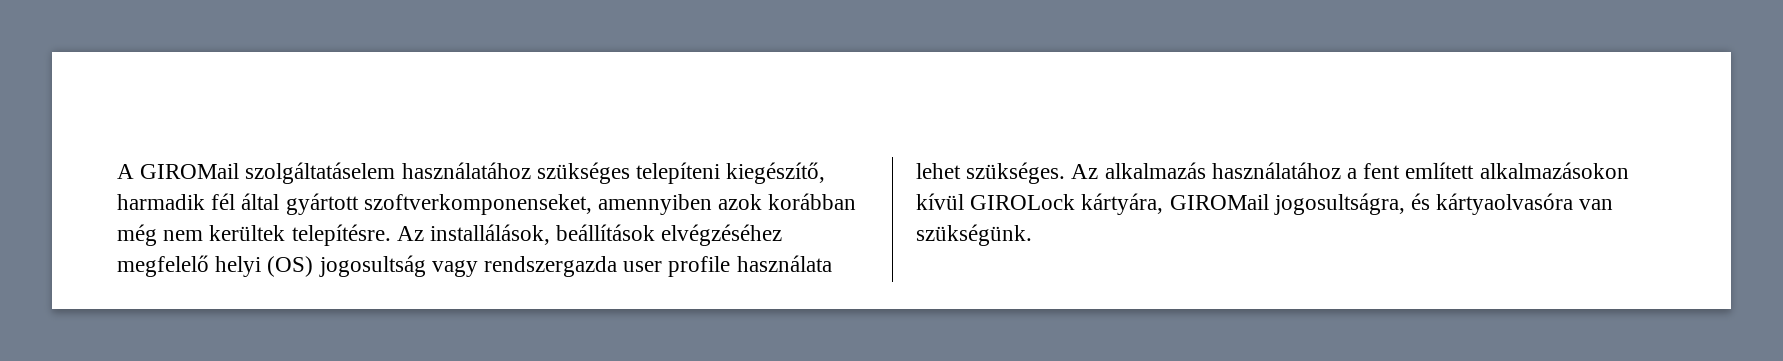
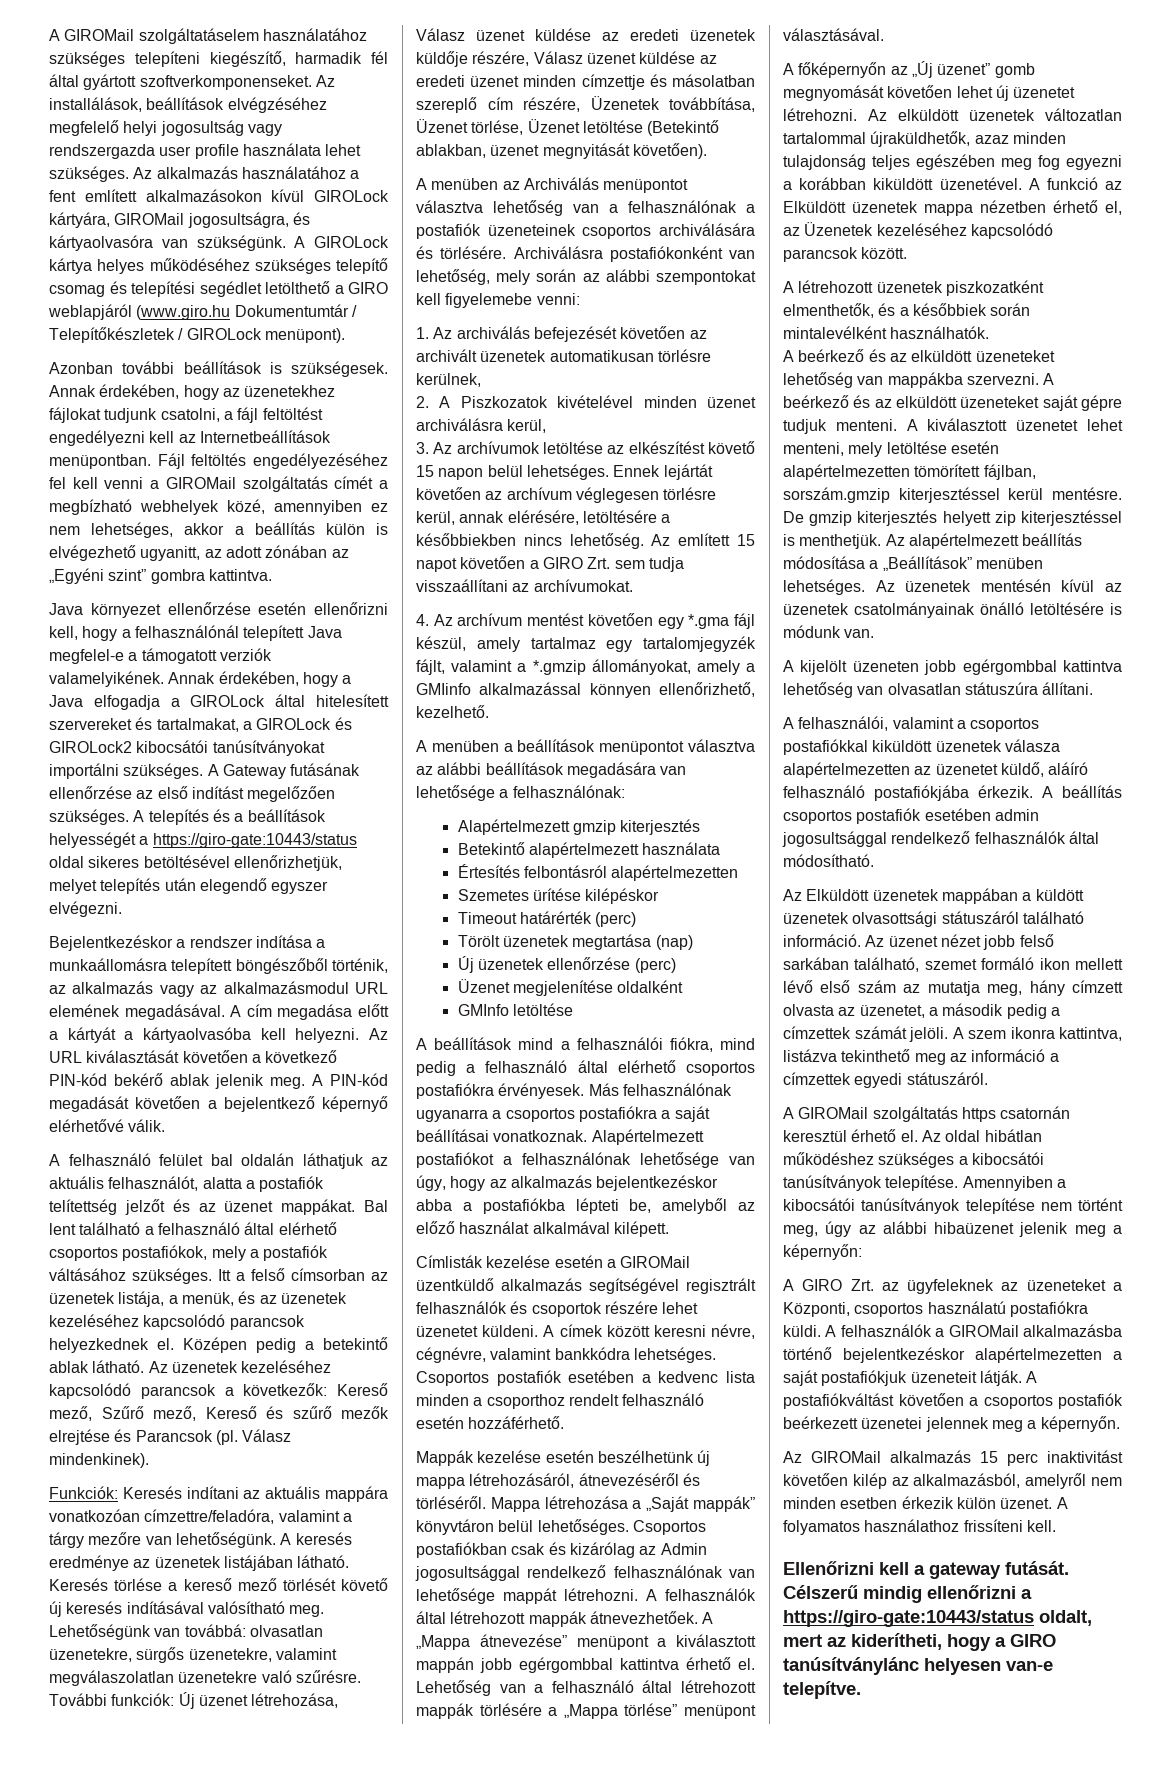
- A GIROMail szolgáltatáselem használatához szükséges telepíteni kiegészítő, harmadik fél által gyártott szoftverkomponenseket, amennyiben azok korábban még nem kerültek telepítésre.
+ A GIROMail szolgáltatáselem használatához szükséges telepíteni kiegészítő, harmadik fél által gyártott szoftverkomponenseket.
- Az installálások, beállítások elvégzéséhez megfelelő helyi (OS) jogosultság vagy rendszergazda user profile használata lehet szükséges.
+ Az installálások, beállítások elvégzéséhez megfelelő helyi jogosultság vagy rendszergazda user profile használata lehet szükséges.
+ A GIROLock kártya helyes működéséhez szükséges telepítő csomag és telepítési segédlet letölthető a GIRO weblapjáról (www.giro.hu Dokumentumtár / Telepítőkészletek / GIROLock menüpont).
+ Azonban további beállítások is szükségesek. Annak érdekében, hogy az üzenetekhez fájlokat tudjunk csatolni, a fájl feltöltést engedélyezni kell az Internetbeállítások menüpontban. Fájl feltöltés engedélyezéséhez fel kell venni a GIROMail szolgáltatás címét a megbízható webhelyek közé, amennyiben ez nem lehetséges, akkor a beállítás külön is elvégezhető ugyanitt, az adott zónában az „Egyéni szint” gombra kattintva.
+ Java környezet ellenőrzése esetén ellenőrizni kell, hogy a felhasználónál telepített Java megfelel-e a támogatott verziók valamelyikének. Annak érdekében, hogy a Java elfogadja a GIROLock által hitelesített szervereket és tartalmakat, a GIROLock és GIROLock2 kibocsátói tanúsítványokat importálni szükséges. A Gateway futásának ellenőrzése az első indítást megelőzően szükséges. A telepítés és a beállítások helyességét a https://giro-gate:10443/status oldal sikeres betöltésével ellenőrizhetjük, melyet telepítés után elegendő egyszer elvégezni.
+ Bejelentkezéskor a rendszer indítása a munkaállomásra telepített böngészőből történik, az alkalmazás vagy az alkalmazásmodul URL elemének megadásával. A cím megadása előtt a kártyát a kártyaolvasóba kell helyezni. Az URL kiválasztását követően a következő PIN-kód bekérő ablak jelenik meg. A PIN-kód megadását követően a bejelentkező képernyő elérhetővé válik.
+ A felhasználó felület bal oldalán láthatjuk az aktuális felhasználót, alatta a postafiók telítettség jelzőt és az üzenet mappákat. Bal lent található a felhasználó által elérhető csoportos postafiókok, mely a postafiók váltásához szükséges. Itt a felső címsorban az üzenetek listája, a menük, és az üzenetek kezeléséhez kapcsolódó parancsok helyezkednek el. Középen pedig a betekintő ablak látható. Az üzenetek kezeléséhez kapcsolódó parancsok a következők: Kereső mező, Szűrő mező, Kereső és szűrő mezők elrejtése és Parancsok (pl. Válasz mindenkinek).
+ Funkciók: Keresés indítani az aktuális mappára vonatkozóan címzettre/feladóra, valamint a tárgy mezőre van lehetőségünk. A keresés eredménye az üzenetek listájában látható. Keresés törlése a kereső mező törlését követő új keresés indításával valósítható meg. Lehetőségünk van továbbá: olvasatlan üzenetekre, sürgős üzenetekre, valamint megválaszolatlan üzenetekre való szűrésre. További funkciók: Új üzenet létrehozása, Válasz üzenet küldése az eredeti üzenetek küldője részére, Válasz üzenet küldése az eredeti üzenet minden címzettje és másolatban szereplő cím részére, Üzenetek továbbítása, Üzenet törlése, Üzenet letöltése (Betekintő ablakban, üzenet megnyitását követően).
+ A menüben az Archiválás menüpontot választva lehetőség van a felhasználónak a postafiók üzeneteinek csoportos archiválására és törlésére. Archiválásra postafiókonként van lehetőség, mely során az alábbi szempontokat kell figyelemebe venni:
+ 1. Az archiválás befejezését követően az archivált üzenetek automatikusan törlésre kerülnek,
+ 2. A Piszkozatok kivételével minden üzenet archiválásra kerül,
+ 3. Az archívumok letöltése az elkészítést követő 15 napon belül lehetséges. Ennek lejártát követően az archívum véglegesen törlésre kerül, annak elérésére, letöltésére a későbbiekben nincs lehetőség. Az említett 15 napot követően a GIRO Zrt. sem tudja visszaállítani az archívumokat.
+ 4. Az archívum mentést követően egy *.gma fájl készül, amely tartalmaz egy tartalomjegyzék fájlt, valamint a *.gmzip állományokat, amely a GMIinfo alkalmazással könnyen ellenőrizhető, kezelhető.
+ A menüben a beállítások menüpontot választva az alábbi beállítások megadására van lehetősége a felhasználónak:
+ Alapértelmezett gmzip kiterjesztés
+ Betekintő alapértelmezett használata
+ Értesítés felbontásról alapértelmezetten
+ Szemetes ürítése kilépéskor
+ Timeout határérték (perc)
+ Törölt üzenetek megtartása (nap)
+ Új üzenetek ellenőrzése (perc)
+ Üzenet megjelenítése oldalként
+ GMInfo letöltése
+ A beállítások mind a felhasználói fiókra, mind pedig a felhasználó által elérhető csoportos postafiókra érvényesek. Más felhasználónak ugyanarra a csoportos postafiókra a saját beállításai vonatkoznak. Alapértelmezett postafiókot a felhasználónak lehetősége van úgy, hogy az alkalmazás bejelentkezéskor abba a postafiókba lépteti be, amelyből az előző használat alkalmával kilépett.
+ Címlisták kezelése esetén a GIROMail üzentküldő alkalmazás segítségével regisztrált felhasználók és csoportok részére lehet üzenetet küldeni. A címek között keresni névre, cégnévre, valamint bankkódra lehetséges. Csoportos postafiók esetében a kedvenc lista minden a csoporthoz rendelt felhasználó esetén hozzáférhető.
+ Mappák kezelése esetén beszélhetünk új mappa létrehozásáról, átnevezéséről és törléséről. Mappa létrehozása a „Saját mappák” könyvtáron belül lehetőséges. Csoportos postafiókban csak és kizárólag az Admin jogosultsággal rendelkező felhasználónak van lehetősége mappát létrehozni. A felhasználók által létrehozott mappák átnevezhetőek. A „Mappa átnevezése” menüpont a kiválasztott mappán jobb egérgombbal kattintva érhető el. Lehetőség van a felhasználó által létrehozott mappák törlésére a „Mappa törlése” menüpont választásával.
+ A főképernyőn az „Új üzenet” gomb megnyomását követően lehet új üzenetet létrehozni. Az elküldött üzenetek változatlan tartalommal újraküldhetők, azaz minden tulajdonság teljes egészében meg fog egyezni a korábban kiküldött üzenetével. A funkció az Elküldött üzenetek mappa nézetben érhető el, az Üzenetek kezeléséhez kapcsolódó parancsok között.
+ A létrehozott üzenetek piszkozatként elmenthetők, és a későbbiek során mintalevélként használhatók.
+ A beérkező és az elküldött üzeneteket lehetőség van mappákba szervezni. A beérkező és az elküldött üzeneteket saját gépre tudjuk menteni. A kiválasztott üzenetet lehet menteni, mely letöltése esetén alapértelmezetten tömörített fájlban, sorszám.gmzip kiterjesztéssel kerül mentésre. De gmzip kiterjesztés helyett zip kiterjesztéssel is menthetjük. Az alapértelmezett beállítás módosítása a „Beállítások” menüben lehetséges. Az üzenetek mentésén kívül az üzenetek csatolmányainak önálló letöltésére is módunk van.
+ A kijelölt üzeneten jobb egérgombbal kattintva lehetőség van olvasatlan státuszúra állítani.
+ A felhasználói, valamint a csoportos postafiókkal kiküldött üzenetek válasza alapértelmezetten az üzenetet küldő, aláíró felhasználó postafiókjába érkezik. A beállítás csoportos postafiók esetében admin jogosultsággal rendelkező felhasználók által módosítható.
+ Az Elküldött üzenetek mappában a küldött üzenetek olvasottsági státuszáról található információ. Az üzenet nézet jobb felső sarkában található, szemet formáló ikon mellett lévő első szám az mutatja meg, hány címzett olvasta az üzenetet, a második pedig a címzettek számát jelöli. A szem ikonra kattintva, listázva tekinthető meg az információ a címzettek egyedi státuszáról.
+ A GIROMail szolgáltatás https csatornán keresztül érhető el. Az oldal hibátlan működéshez szükséges a kibocsátói tanúsítványok telepítése. Amennyiben a kibocsátói tanúsítványok telepítése nem történt meg, úgy az alábbi hibaüzenet jelenik meg a képernyőn:
+ A GIRO Zrt. az ügyfeleknek az üzeneteket a Központi, csoportos használatú postafiókra küldi. A felhasználók a GIROMail alkalmazásba történő bejelentkezéskor alapértelmezetten a saját postafiókjuk üzeneteit látják. A postafiókváltást követően a csoportos postafiók beérkezett üzenetei jelennek meg a képernyőn.
+ Az GIROMail alkalmazás 15 perc inaktivitást követően kilép az alkalmazásból, amelyről nem minden esetben érkezik külön üzenet. A folyamatos használathoz frissíteni kell.
+ Ellenőrizni kell a gateway futását. Célszerű mindig ellenőrizni a https://giro-gate:10443/status oldalt, mert az kiderítheti, hogy a GIRO tanúsítványlánc helyesen van-e telepítve.

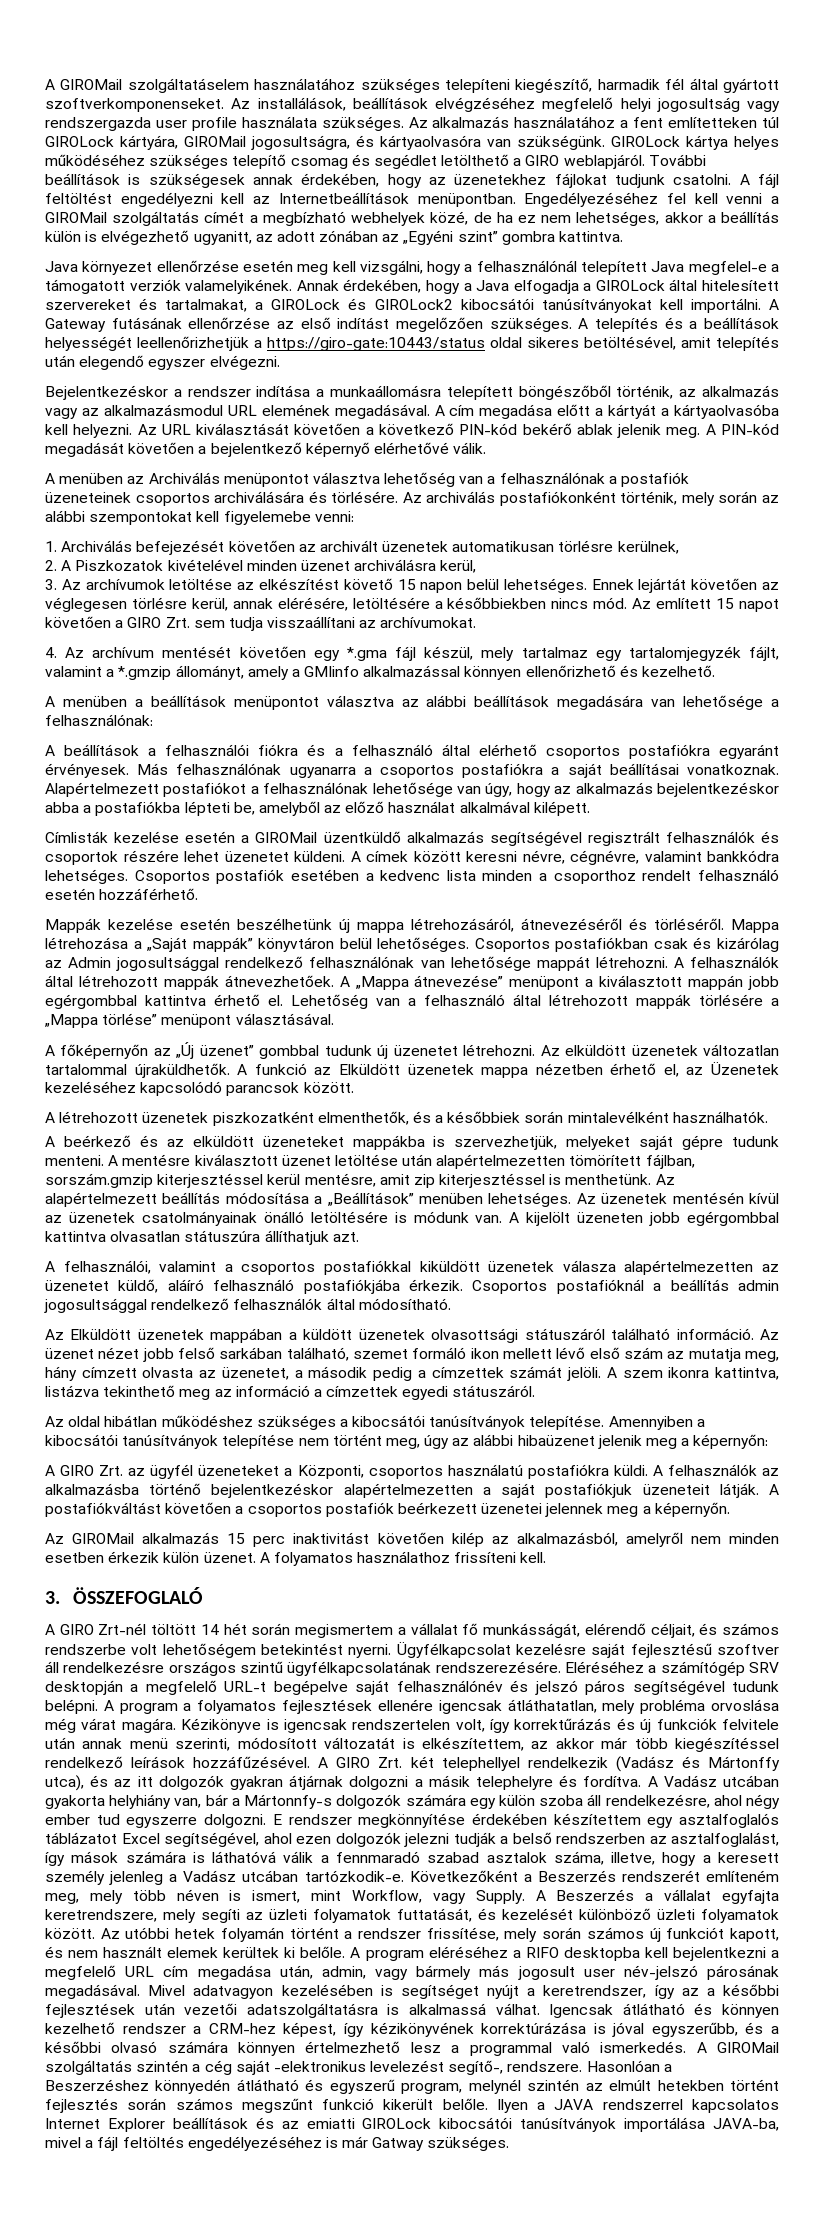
- Az installálások, beállítások elvégzéséhez megfelelő helyi jogosultság vagy rendszergazda user profile használata lehet szükséges.
+ Az installálások, beállítások elvégzéséhez megfelelő helyi jogosultság vagy rendszergazda user profile használata szükséges.
- Az alkalmazás használatához a fent említett alkalmazásokon kívül GIROLock kártyára, GIROMail jogosultságra, és kártyaolvasóra van szükségünk.
+ Az alkalmazás használatához a fent említetteken túl GIROLock kártyára, GIROMail jogosultságra, és kártyaolvasóra van szükségünk.
- A GIROLock kártya helyes működéséhez szükséges telepítő csomag és telepítési segédlet letölthető a GIRO weblapjáról (www.giro.hu Dokumentumtár / Telepítőkészletek / GIROLock menüpont).
- Azonban további beállítások is szükségesek. Annak érdekében, hogy az üzenetekhez fájlokat tudjunk csatolni, a fájl feltöltést engedélyezni kell az Internetbeállítások menüpontban.
+ GIROLock kártya helyes működéséhez szükséges telepítő csomag és segédlet letölthető a GIRO weblapjáról. További beállítások is szükségesek annak érdekében, hogy az üzenetekhez fájlokat tudjunk csatolni. A fájl feltöltést engedélyezni kell az Internetbeállítások menüpontban.
- Fájl feltöltés engedélyezéséhez fel kell venni a GIROMail szolgáltatás címét a megbízható webhelyek közé, amennyiben ez nem lehetséges, akkor a beállítás külön is elvégezhető ugyanitt, az adott zónában az „Egyéni szint” gombra kattintva.
+ Engedélyezéséhez fel kell venni a GIROMail szolgáltatás címét a megbízható webhelyek közé, de ha ez nem lehetséges, akkor a beállítás külön is elvégezhető ugyanitt, az adott zónában az „Egyéni szint” gombra kattintva.
- Java környezet ellenőrzése esetén ellenőrizni kell, hogy a felhasználónál telepített Java megfelel-e a támogatott verziók valamelyikének.
+ Java környezet ellenőrzése esetén meg kell vizsgálni, hogy a felhasználónál telepített Java megfelel-e a támogatott verziók valamelyikének.
- Annak érdekében, hogy a Java elfogadja a GIROLock által hitelesített szervereket és tartalmakat, a GIROLock és GIROLock2 kibocsátói tanúsítványokat importálni szükséges.
+ Annak érdekében, hogy a Java elfogadja a GIROLock által hitelesített szervereket és tartalmakat, a GIROLock és GIROLock2 kibocsátói tanúsítványokat kell importálni.
- A telepítés és a beállítások helyességét a https://giro-gate:10443/status oldal sikeres betöltésével ellenőrizhetjük, melyet telepítés után elegendő egyszer elvégezni.
+ A telepítés és a beállítások helyességét leellenőrizhetjük a https://giro-gate:10443/status oldal sikeres betöltésével, amit telepítés után elegendő egyszer elvégezni.
- A felhasználó felület bal oldalán láthatjuk az aktuális felhasználót, alatta a postafiók telítettség jelzőt és az üzenet mappákat. Bal lent található a felhasználó által elérhető csoportos postafiókok, mely a postafiók váltásához szükséges. Itt a felső címsorban az üzenetek listája, a menük, és az üzenetek kezeléséhez kapcsolódó parancsok helyezkednek el. Középen pedig a betekintő ablak látható. Az üzenetek kezeléséhez kapcsolódó parancsok a következők: Kereső mező, Szűrő mező, Kereső és szűrő mezők elrejtése és Parancsok (pl. Válasz mindenkinek).
- Funkciók: Keresés indítani az aktuális mappára vonatkozóan címzettre/feladóra, valamint a tárgy mezőre van lehetőségünk. A keresés eredménye az üzenetek listájában látható. Keresés törlése a kereső mező törlését követő új keresés indításával valósítható meg. Lehetőségünk van továbbá: olvasatlan üzenetekre, sürgős üzenetekre, valamint megválaszolatlan üzenetekre való szűrésre. További funkciók: Új üzenet létrehozása, Válasz üzenet küldése az eredeti üzenetek küldője részére, Válasz üzenet küldése az eredeti üzenet minden címzettje és másolatban szereplő cím részére, Üzenetek továbbítása, Üzenet törlése, Üzenet letöltése (Betekintő ablakban, üzenet megnyitását követően).
- Archiválásra postafiókonként van lehetőség, mely során az alábbi szempontokat kell figyelemebe venni:
+ Az archiválás postafiókonként történik, mely során az alábbi szempontokat kell figyelemebe venni:
- 1. Az archiválás befejezését követően az archivált üzenetek automatikusan törlésre kerülnek,
+ 1. Archiválás befejezését követően az archivált üzenetek automatikusan törlésre kerülnek,
- Ennek lejártát követően az archívum véglegesen törlésre kerül, annak elérésére, letöltésére a későbbiekben nincs lehetőség.
+ Ennek lejártát követően az véglegesen törlésre kerül, annak elérésére, letöltésére a későbbiekben nincs mód.
- 4. Az archívum mentést követően egy *.gma fájl készül, amely tartalmaz egy tartalomjegyzék fájlt, valamint a *.gmzip állományokat, amely a GMIinfo alkalmazással könnyen ellenőrizhető, kezelhető.
+ 4. Az archívum mentését követően egy *.gma fájl készül, mely tartalmaz egy tartalomjegyzék fájlt, valamint a *.gmzip állományt, amely a GMIinfo alkalmazással könnyen ellenőrizhető és kezelhető.
- Alapértelmezett gmzip kiterjesztés
- Betekintő alapértelmezett használata
- Értesítés felbontásról alapértelmezetten
- Szemetes ürítése kilépéskor
- Timeout határérték (perc)
- Törölt üzenetek megtartása (nap)
- Új üzenetek ellenőrzése (perc)
- Üzenet megjelenítése oldalként
- GMInfo letöltése
- A beállítások mind a felhasználói fiókra, mind pedig a felhasználó által elérhető csoportos postafiókra érvényesek.
+ A beállítások a felhasználói fiókra és a felhasználó által elérhető csoportos postafiókra egyaránt érvényesek.
- A főképernyőn az „Új üzenet” gomb megnyomását követően lehet új üzenetet létrehozni.
+ A főképernyőn az „Új üzenet” gombbal tudunk új üzenetet létrehozni.
- Az elküldött üzenetek változatlan tartalommal újraküldhetők, azaz minden tulajdonság teljes egészében meg fog egyezni a korábban kiküldött üzenetével.
+ Az elküldött üzenetek változatlan tartalommal újraküldhetők.
- A beérkező és az elküldött üzeneteket lehetőség van mappákba szervezni. A beérkező és az elküldött üzeneteket saját gépre tudjuk menteni.
+ A beérkező és az elküldött üzeneteket mappákba is szervezhetjük, melyeket saját gépre tudunk menteni.
- A kiválasztott üzenetet lehet menteni, mely letöltése esetén alapértelmezetten tömörített fájlban, sorszám.gmzip kiterjesztéssel kerül mentésre. De gmzip kiterjesztés helyett zip kiterjesztéssel is menthetjük.
+ A mentésre kiválasztott üzenet letöltése után alapértelmezetten tömörített fájlban, sorszám.gmzip kiterjesztéssel kerül mentésre, amit zip kiterjesztéssel is menthetünk.
- Az üzenetek mentésén kívül az üzenetek csatolmányainak önálló letöltésére is módunk van.
- A kijelölt üzeneten jobb egérgombbal kattintva lehetőség van olvasatlan státuszúra állítani.
+ Az üzenetek mentésén kívül az üzenetek csatolmányainak önálló letöltésére is módunk van. A kijelölt üzeneten jobb egérgombbal kattintva olvasatlan státuszúra állíthatjuk azt.
- A beállítás csoportos postafiók esetében admin jogosultsággal rendelkező felhasználók által módosítható.
+ Csoportos postafióknál a beállítás admin jogosultsággal rendelkező felhasználók által módosítható.
- A GIROMail szolgáltatás https csatornán keresztül érhető el.
- A GIRO Zrt. az ügyfeleknek az üzeneteket a Központi, csoportos használatú postafiókra küldi.
+ A GIRO Zrt. az ügyfél üzeneteket a Központi, csoportos használatú postafiókra küldi.
- A felhasználók a GIROMail alkalmazásba történő bejelentkezéskor alapértelmezetten a saját postafiókjuk üzeneteit látják.
+ A felhasználók az alkalmazásba történő bejelentkezéskor alapértelmezetten a saját postafiókjuk üzeneteit látják.
- Ellenőrizni kell a gateway futását. Célszerű mindig ellenőrizni a https://giro-gate:10443/status oldalt, mert az kiderítheti, hogy a GIRO tanúsítványlánc helyesen van-e telepítve.
+ 3. ÖSSZEFOGLALÓ
+ A GIRO Zrt-nél töltött 14 hét során megismertem a vállalat fő munkásságát, elérendő céljait, és számos rendszerbe volt lehetőségem betekintést nyerni. Ügyfélkapcsolat kezelésre saját fejlesztésű szoftver áll rendelkezésre országos szintű ügyfélkapcsolatának rendszerezésére. Eléréséhez a számítógép SRV desktopján a megfelelő URL-t begépelve saját felhasználónév és jelszó páros segítségével tudunk belépni. A program a folyamatos fejlesztések ellenére igencsak átláthatatlan, mely probléma orvoslása még várat magára. Kézikönyve is igencsak rendszertelen volt, így korrektűrázás és új funkciók felvitele után annak menü szerinti, módosított változatát is elkészítettem, az akkor már több kiegészítéssel rendelkező leírások hozzáfűzésével. A GIRO Zrt. két telephellyel rendelkezik (Vadász és Mártonffy utca), és az itt dolgozók gyakran átjárnak dolgozni a másik telephelyre és fordítva. A Vadász utcában gyakorta helyhiány van, bár a Mártonnfy-s dolgozók számára egy külön szoba áll rendelkezésre, ahol négy ember tud egyszerre dolgozni. E rendszer megkönnyítése érdekében készítettem egy asztalfoglalós táblázatot Excel segítségével, ahol ezen dolgozók jelezni tudják a belső rendszerben az asztalfoglalást, így mások számára is láthatóvá válik a fennmaradó szabad asztalok száma, illetve, hogy a keresett személy jelenleg a Vadász utcában tartózkodik-e. Következőként a Beszerzés rendszerét említeném meg, mely több néven is ismert, mint Workflow, vagy Supply. A Beszerzés a vállalat egyfajta keretrendszere, mely segíti az üzleti folyamatok futtatását, és kezelését különböző üzleti folyamatok között. Az utóbbi hetek folyamán történt a rendszer frissítése, mely során számos új funkciót kapott, és nem használt elemek kerültek ki belőle. A program eléréséhez a RIFO desktopba kell bejelentkezni a megfelelő URL cím megadása után, admin, vagy bármely más jogosult user név-jelszó párosának megadásával. Mivel adatvagyon kezelésében is segítséget nyújt a keretrendszer, így az a későbbi fejlesztések után vezetői adatszolgáltatásra is alkalmassá válhat. Igencsak átlátható és könnyen kezelhető rendszer a CRM-hez képest, így kézikönyvének korrektúrázása is jóval egyszerűbb, és a későbbi olvasó számára könnyen értelmezhető lesz a programmal való ismerkedés. A GIROMail szolgáltatás szintén a cég saját -elektronikus levelezést segítő-, rendszere. Hasonlóan a Beszerzéshez könnyedén átlátható és egyszerű program, melynél szintén az elmúlt hetekben történt fejlesztés során számos megszűnt funkció kikerült belőle. Ilyen a JAVA rendszerrel kapcsolatos Internet Explorer beállítások és az emiatti GIROLock kibocsátói tanúsítványok importálása JAVA-ba, mivel a fájl feltöltés engedélyezéséhez is már Gatway szükséges.

